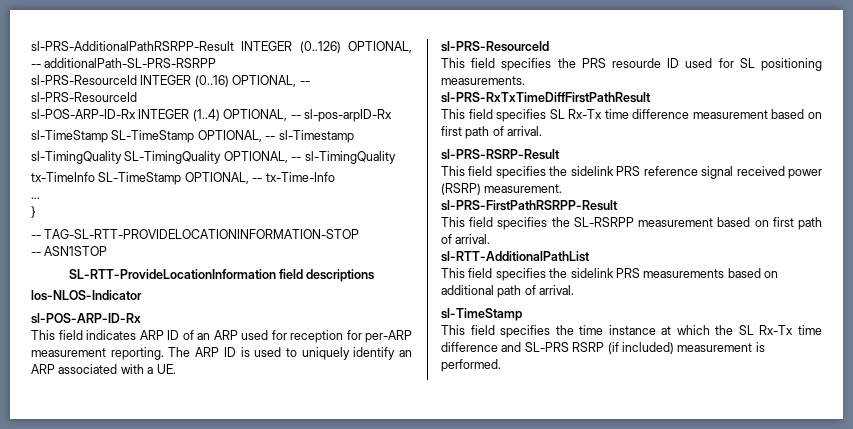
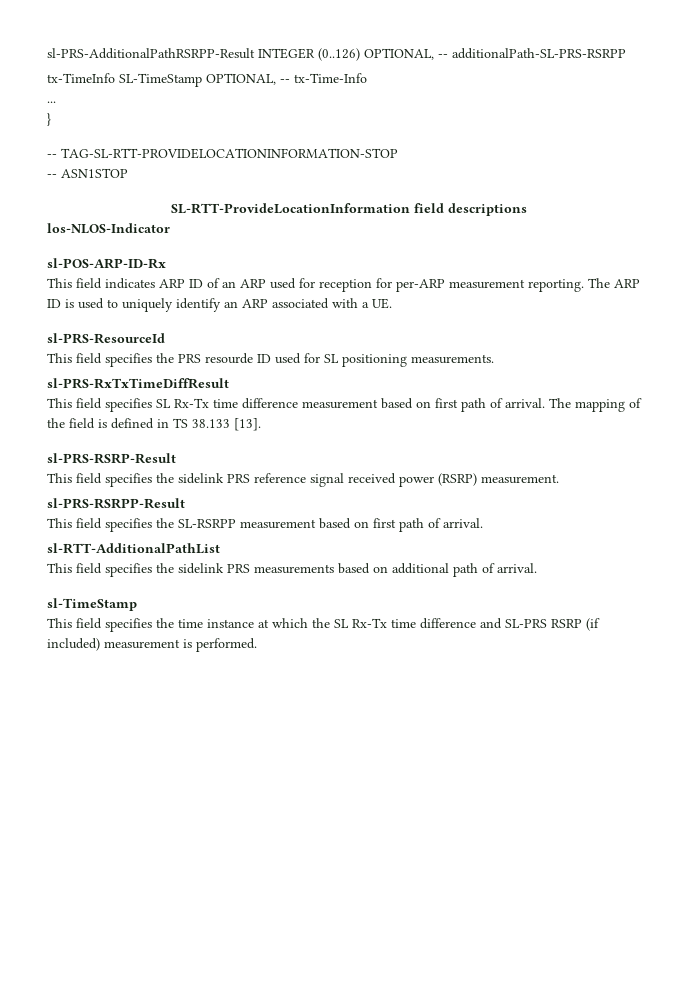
- sl-PRS-ResourceId INTEGER (0..16) OPTIONAL, -- sl-PRS-ResourceId
- sl-POS-ARP-ID-Rx INTEGER (1..4) OPTIONAL, -- sl-pos-arpID-Rx
- sl-TimeStamp SL-TimeStamp OPTIONAL, -- sl-Timestamp
- sl-TimingQuality SL-TimingQuality OPTIONAL, -- sl-TimingQuality
- sl-PRS-RxTxTimeDiffFirstPathResult
+ sl-PRS-RxTxTimeDiffResult
+ The mapping of the field is defined in TS 38.133 [13].
- sl-PRS-FirstPathRSRPP-Result
+ sl-PRS-RSRPP-Result

